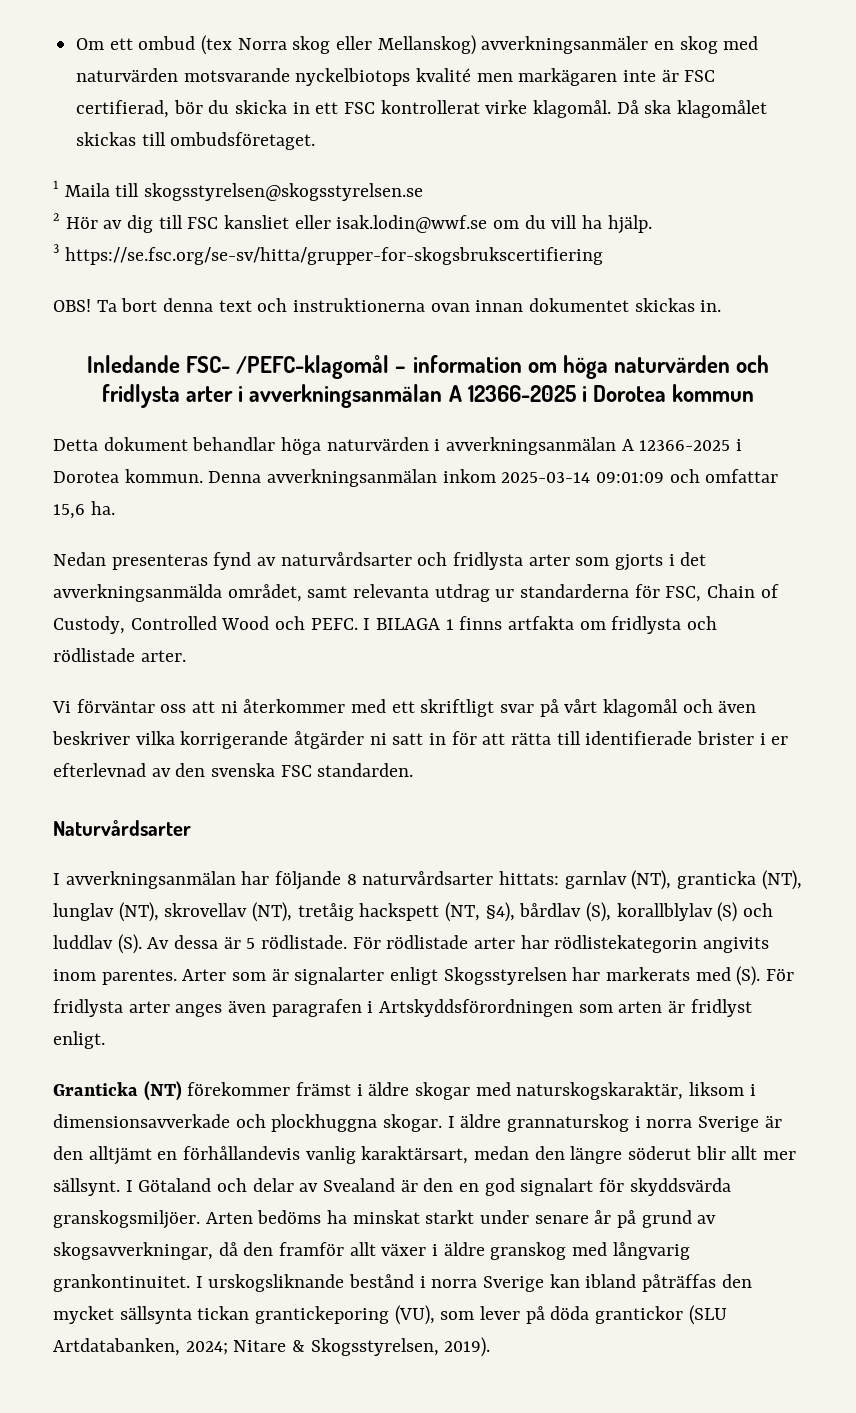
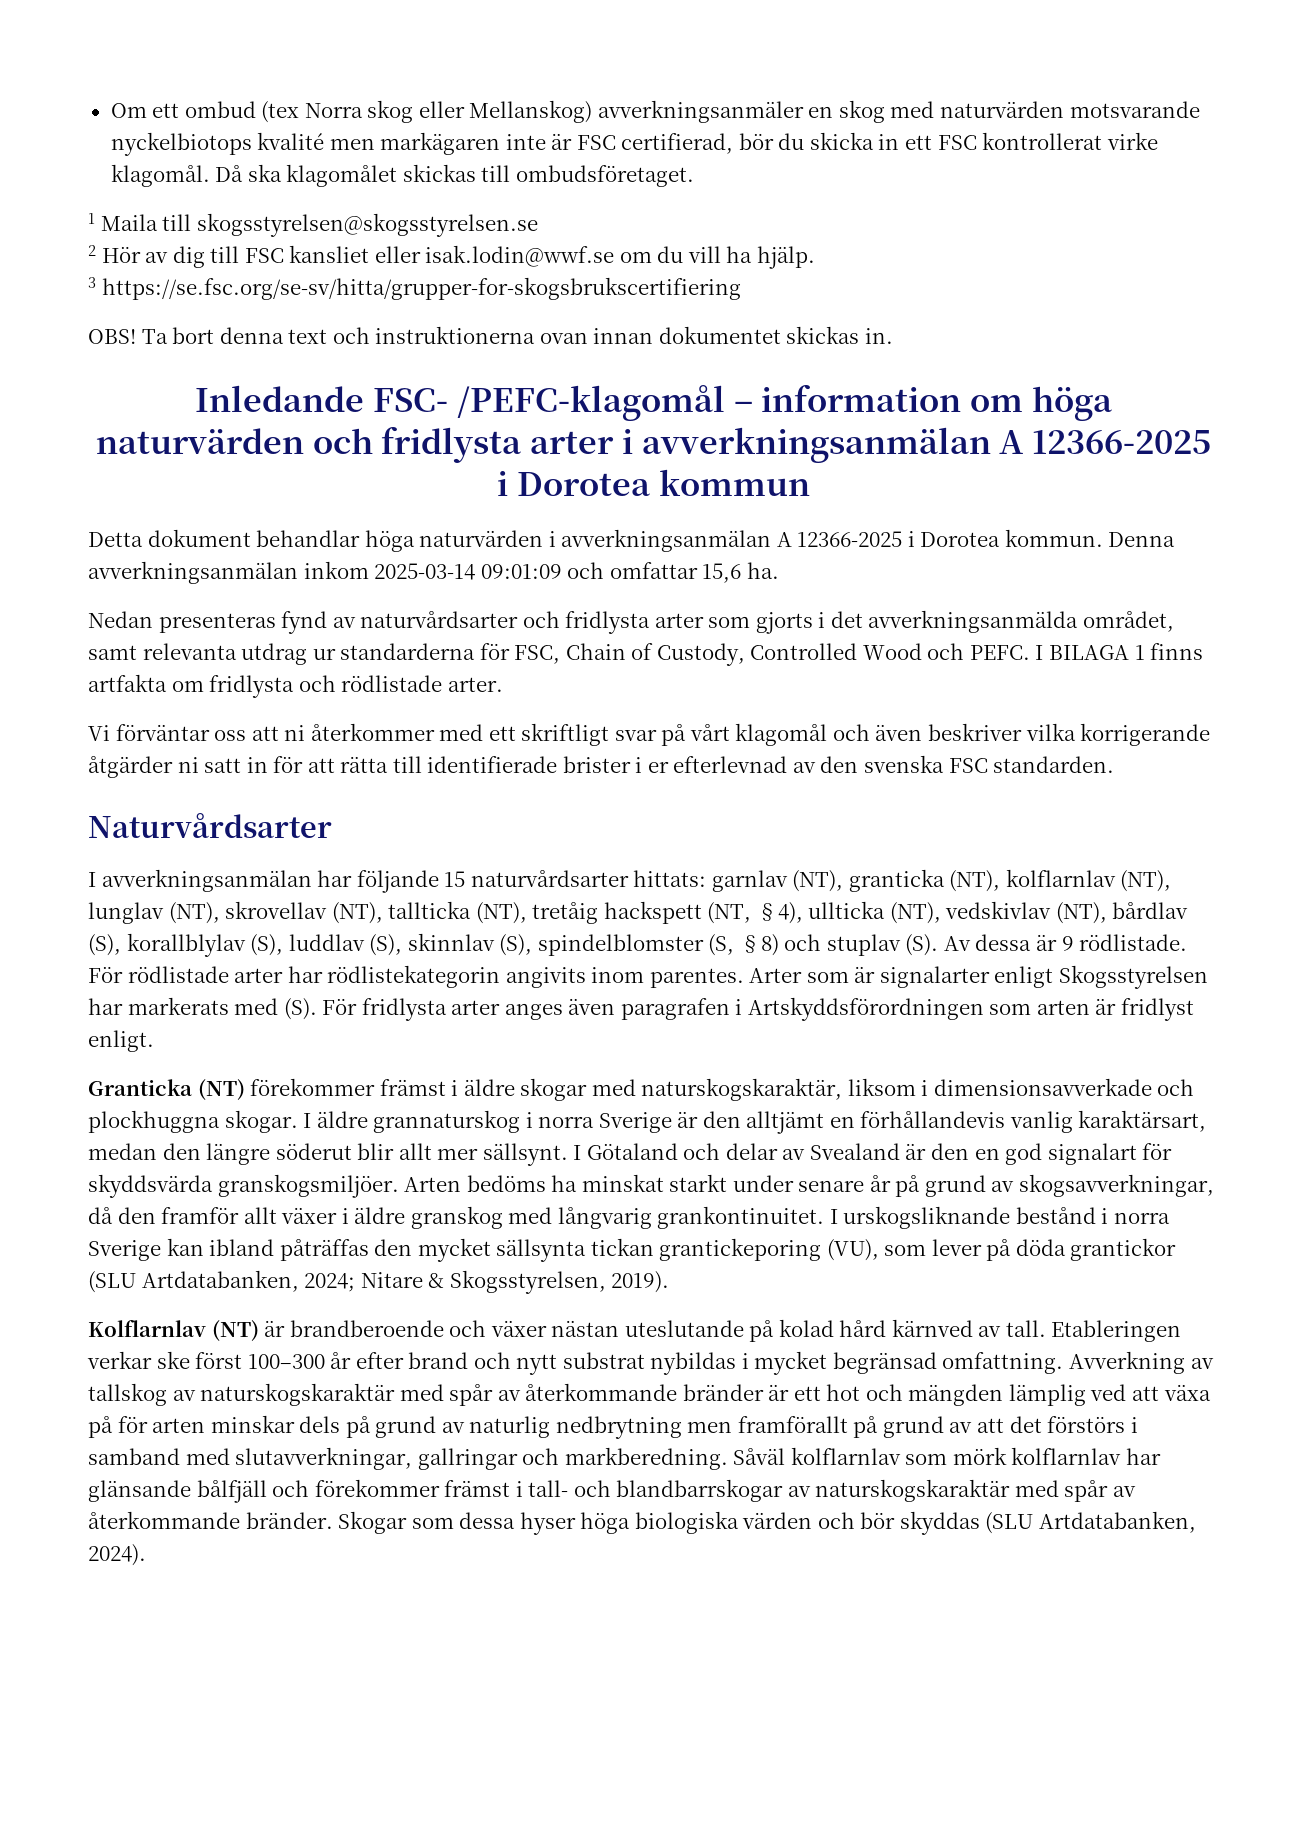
- I avverkningsanmälan har följande 8 naturvårdsarter hittats: garnlav (NT), granticka (NT), lunglav (NT), skrovellav (NT), tretåig hackspett (NT, §4), bårdlav (S), korallblylav (S) och luddlav (S). Av dessa är 5 rödlistade.
+ I avverkningsanmälan har följande 15 naturvårdsarter hittats: garnlav (NT), granticka (NT), kolflarnlav (NT), lunglav (NT), skrovellav (NT), tallticka (NT), tretåig hackspett (NT, §4), ullticka (NT), vedskivlav (NT), bårdlav (S), korallblylav (S), luddlav (S), skinnlav (S), spindelblomster (S, §8) och stuplav (S). Av dessa är 9 rödlistade.
+ Kolflarnlav (NT) är brandberoende och växer nästan uteslutande på kolad hård kärnved av tall. Etableringen verkar ske först 100–300 år efter brand och nytt substrat nybildas i mycket begränsad omfattning. Avverkning av tallskog av naturskogskaraktär med spår av återkommande bränder är ett hot och mängden lämplig ved att växa på för arten minskar dels på grund av naturlig nedbrytning men framförallt på grund av att det förstörs i samband med slutavverkningar, gallringar och markberedning. Såväl kolflarnlav som mörk kolflarnlav har glänsande bålfjäll och förekommer främst i tall- och blandbarrskogar av naturskogskaraktär med spår av återkommande bränder. Skogar som dessa hyser höga biologiska värden och bör skyddas (SLU Artdatabanken, 2024).

